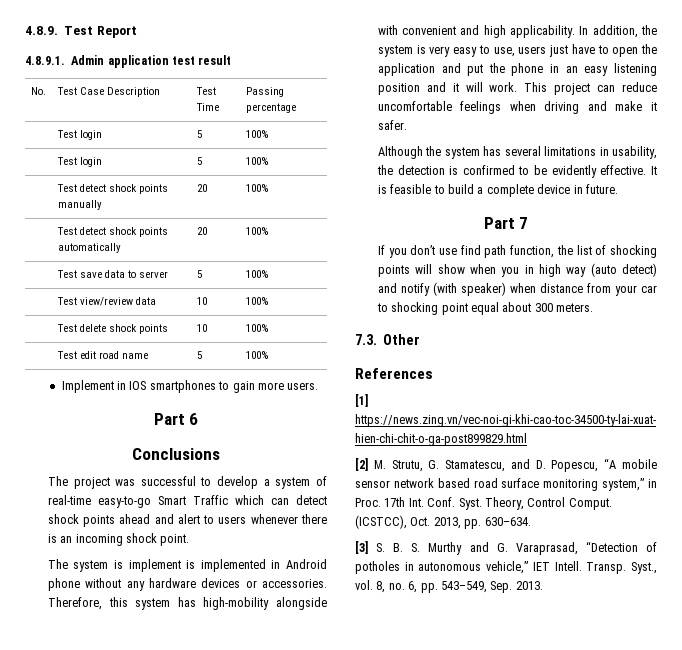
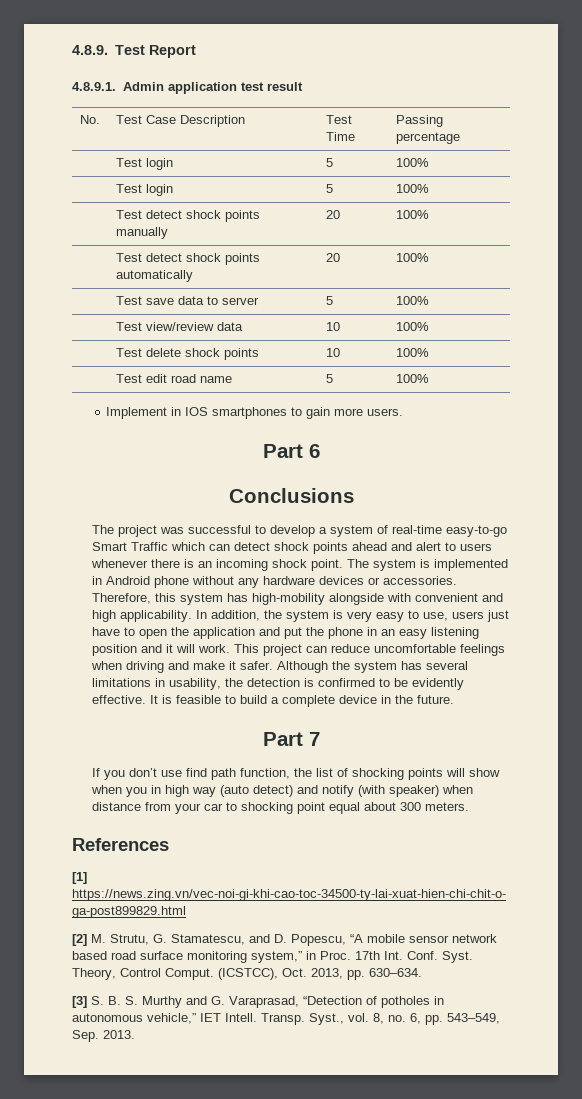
- The project was successful to develop a system of real-time easy-to-go Smart Traffic which can detect shock points ahead and alert to users whenever there is an incoming shock point.
- The system is implement is implemented in Android phone without any hardware devices or accessories.
+ The project was successful to develop a system of real-time easy-to-go Smart Traffic which can detect shock points ahead and alert to users whenever there is an incoming shock point. The system is implemented in Android phone without any hardware devices or accessories.
- This project can reduce uncomfortable feelings when driving and make it safer.
- Although the system has several limitations in usability, the detection is confirmed to be evidently effective.
+ This project can reduce uncomfortable feelings when driving and make it safer. Although the system has several limitations in usability, the detection is confirmed to be evidently effective.
- It is feasible to build a complete device in future.
+ It is feasible to build a complete device in the future.
- 7.3. Other

